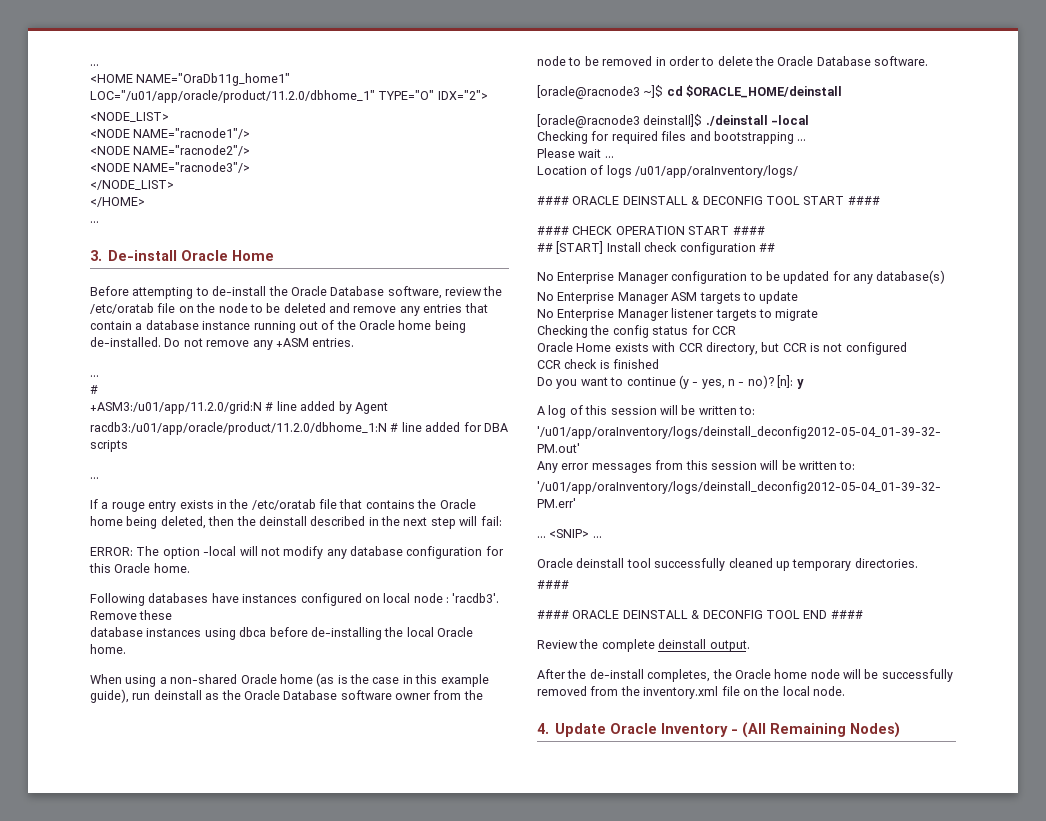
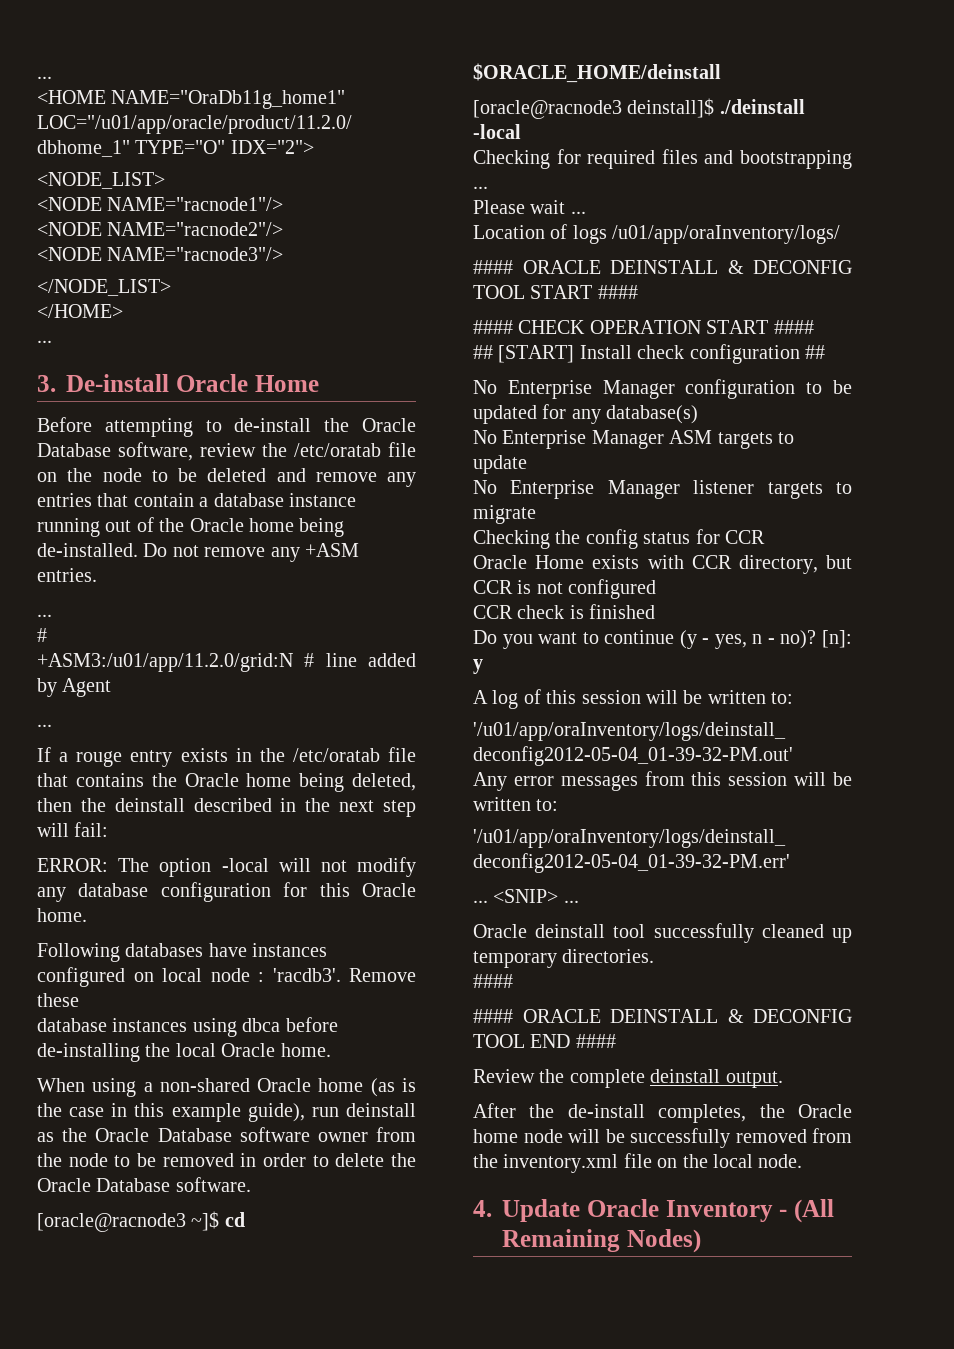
- racdb3:/u01/app/oracle/product/11.2.0/dbhome_1:N # line added for DBA scripts

